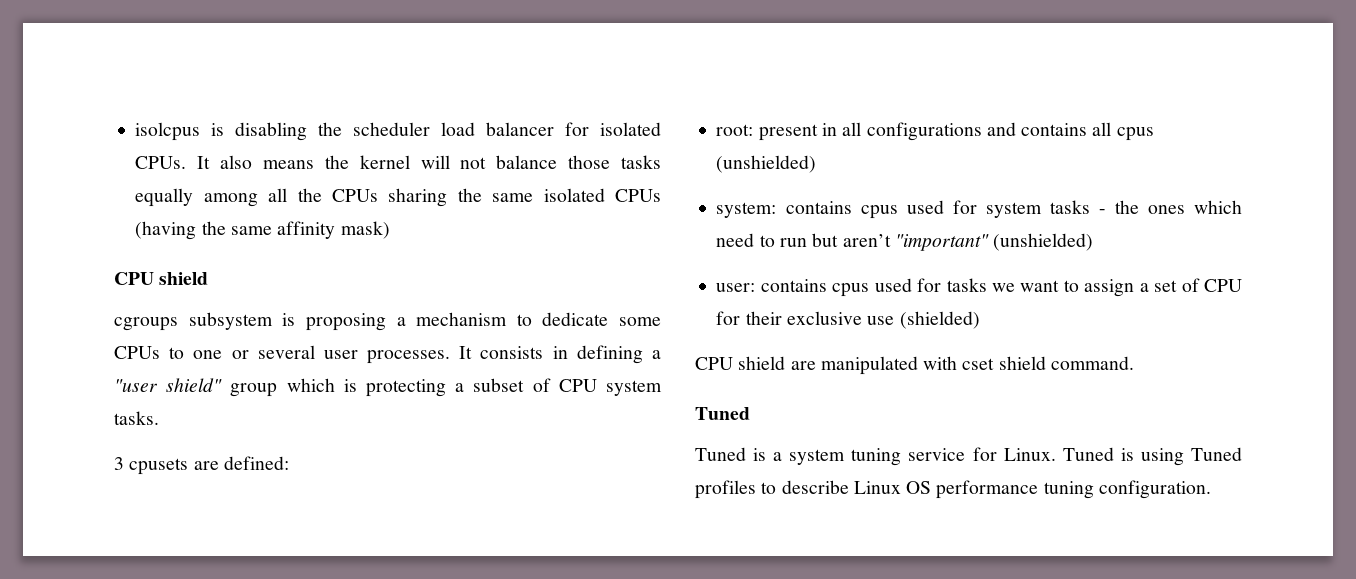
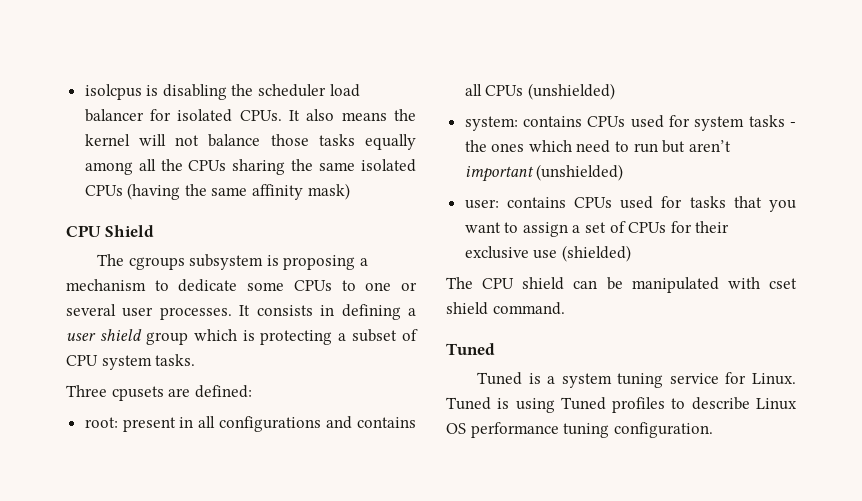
  It also means the kernel will not balance those tasks equally among all the CPUs sharing the same isolated CPUs (having the same affinity mask)
- CPU shield
- cgroups subsystem is proposing a mechanism to dedicate some CPUs to one or several user processes.
+ CPU Shield
+ The cgroups subsystem is proposing a mechanism to dedicate some CPUs to one or several user processes.
- It consists in defining a "user shield" group which is protecting a subset of CPU system tasks.
+ It consists in defining a user shield group which is protecting a subset of CPU system tasks.
- 3 cpusets are defined:
+ Three cpusets are defined:
- root: present in all configurations and contains all cpus (unshielded)
+ root: present in all configurations and contains all CPUs (unshielded)
- system: contains cpus used for system tasks - the ones which need to run but aren’t "important" (unshielded)
+ system: contains CPUs used for system tasks - the ones which need to run but aren’t important (unshielded)
- user: contains cpus used for tasks we want to assign a set of CPU for their exclusive use (shielded)
+ user: contains CPUs used for tasks that you want to assign a set of CPUs for their exclusive use (shielded)
- CPU shield are manipulated with cset shield command.
+ The CPU shield can be manipulated with cset shield command.

